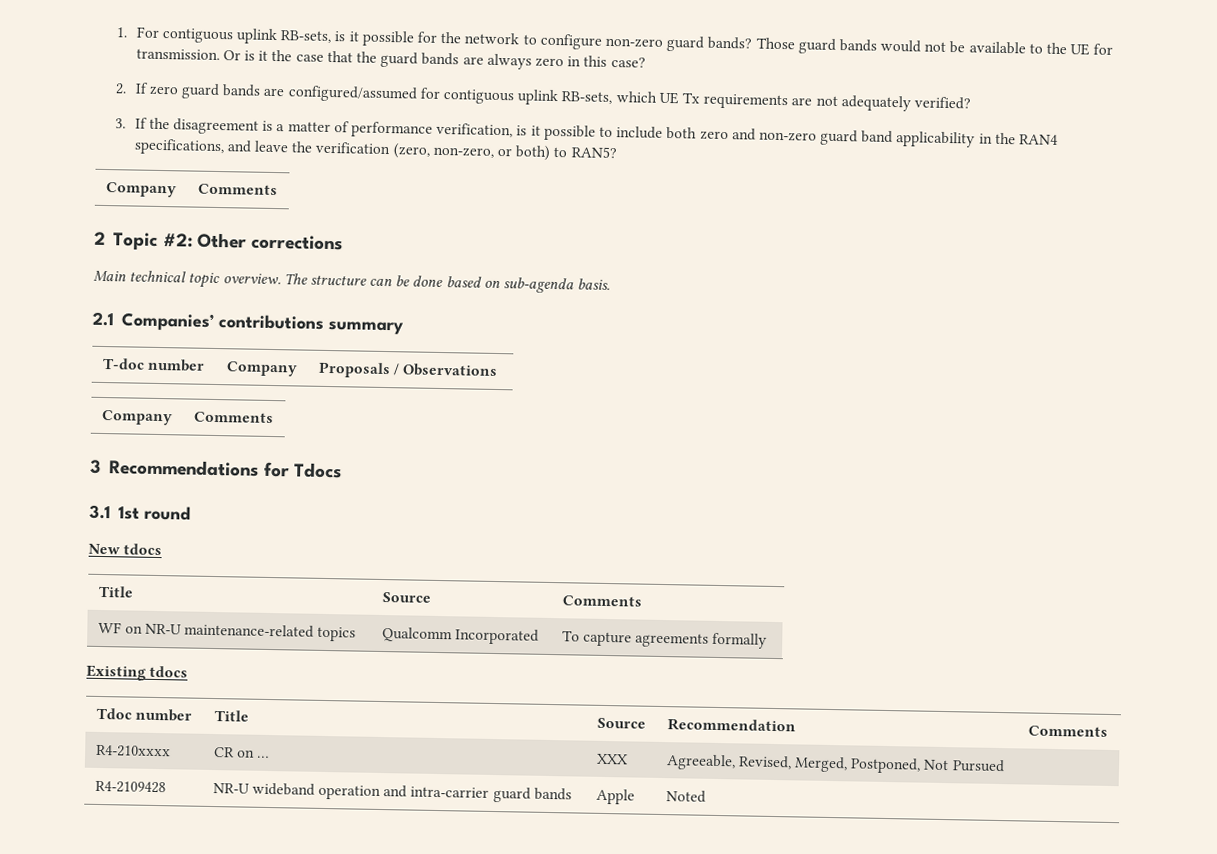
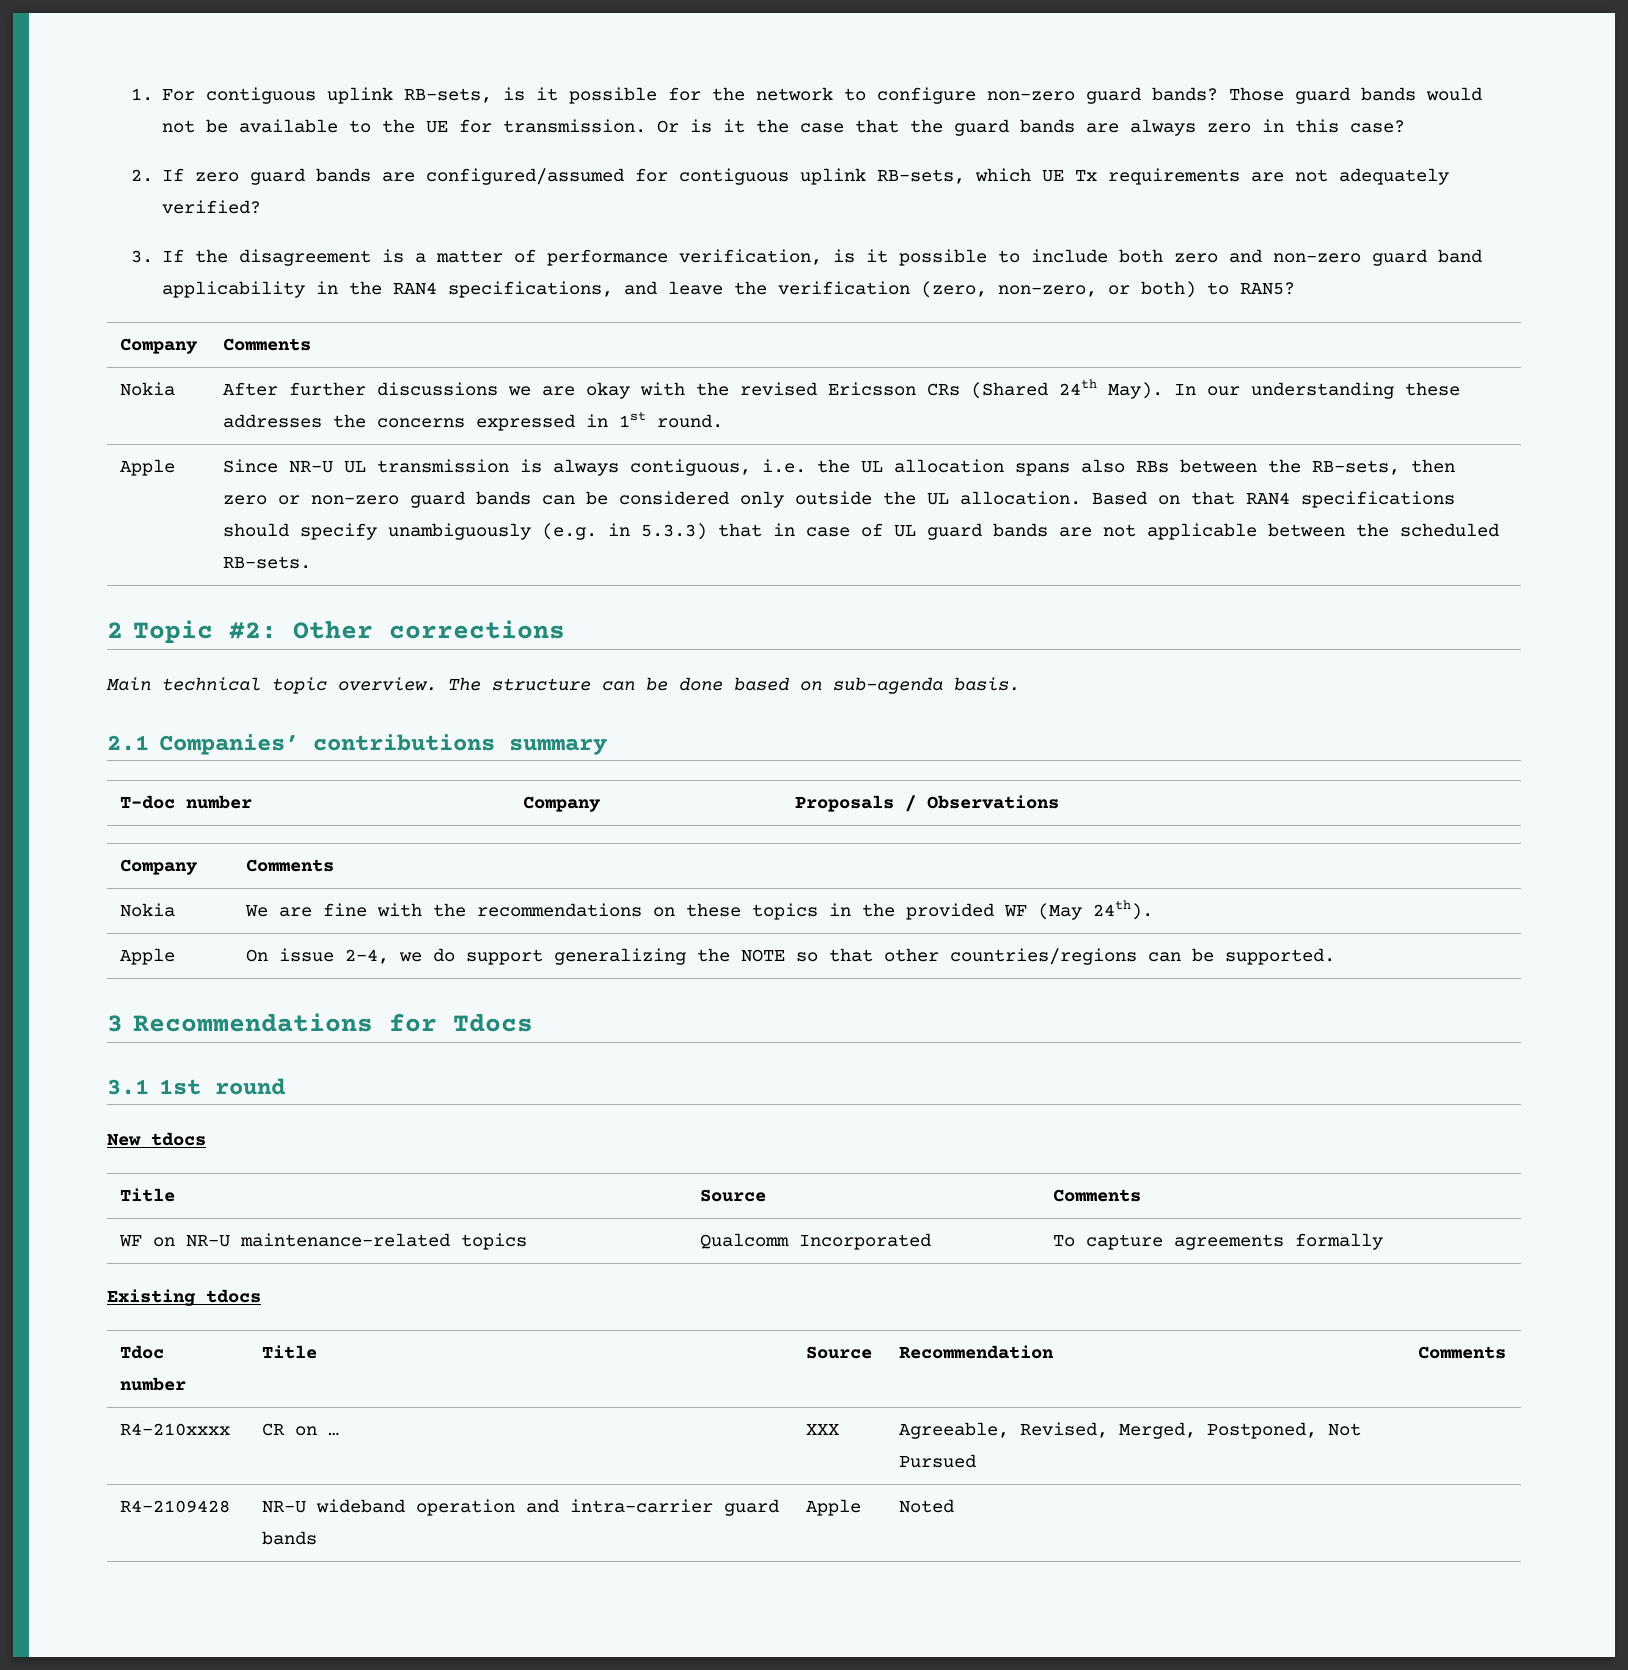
+ Nokia | After further discussions we are okay with the revised Ericsson CRs (Shared 24th May). In our understanding these addresses the concerns expressed in 1st round.
+ Apple | Since NR-U UL transmission is always contiguous, i.e. the UL allocation spans also RBs between the RB-sets, then zero or non-zero guard bands can be considered only outside the UL allocation. Based on that RAN4 specifications should specify unambiguously (e.g. in 5.3.3) that in case of UL guard bands are not applicable between the scheduled RB-sets.
+ Nokia | We are fine with the recommendations on these topics in the provided WF (May 24th).
+ Apple | On issue 2-4, we do support generalizing the NOTE so that other countries/regions can be supported.

